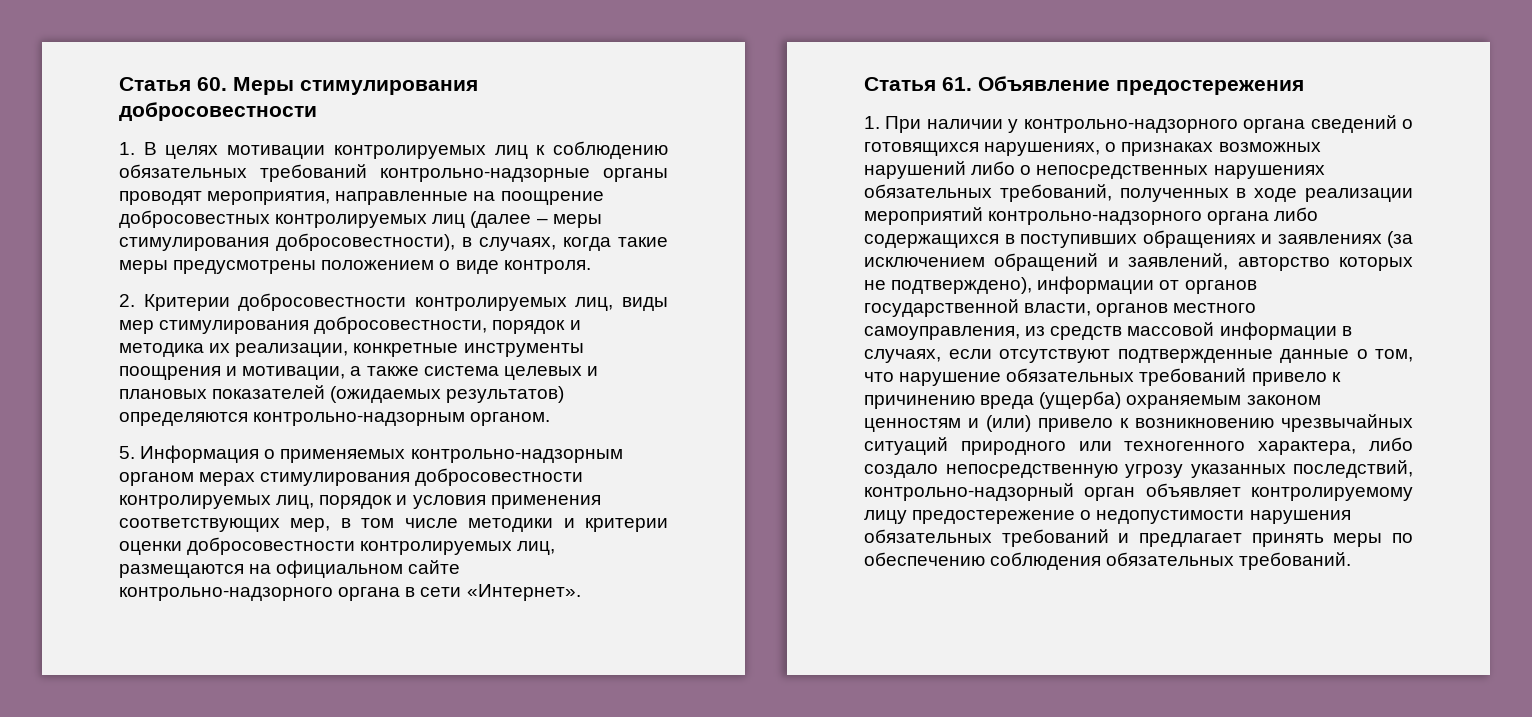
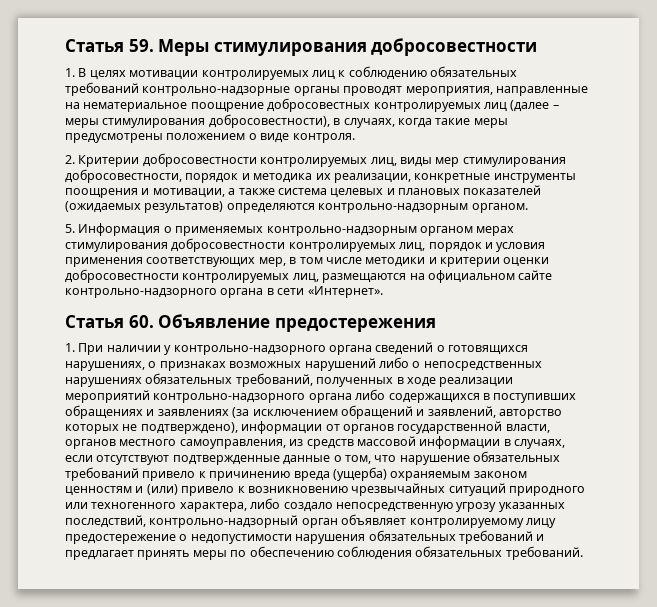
- Статья 60. Меры стимулирования добросовестности
+ Статья 59. Меры стимулирования добросовестности
- 1. В целях мотивации контролируемых лиц к соблюдению обязательных требований контрольно-надзорные органы проводят мероприятия, направленные на поощрение добросовестных контролируемых лиц (далее – меры стимулирования добросовестности), в случаях, когда такие меры предусмотрены положением о виде контроля.
+ 1. В целях мотивации контролируемых лиц к соблюдению обязательных требований контрольно-надзорные органы проводят мероприятия, направленные на нематериальное поощрение добросовестных контролируемых лиц (далее – меры стимулирования добросовестности), в случаях, когда такие меры предусмотрены положением о виде контроля.
- Статья 61. Объявление предостережения
+ Статья 60. Объявление предостережения

